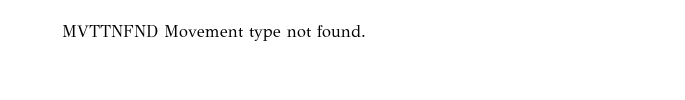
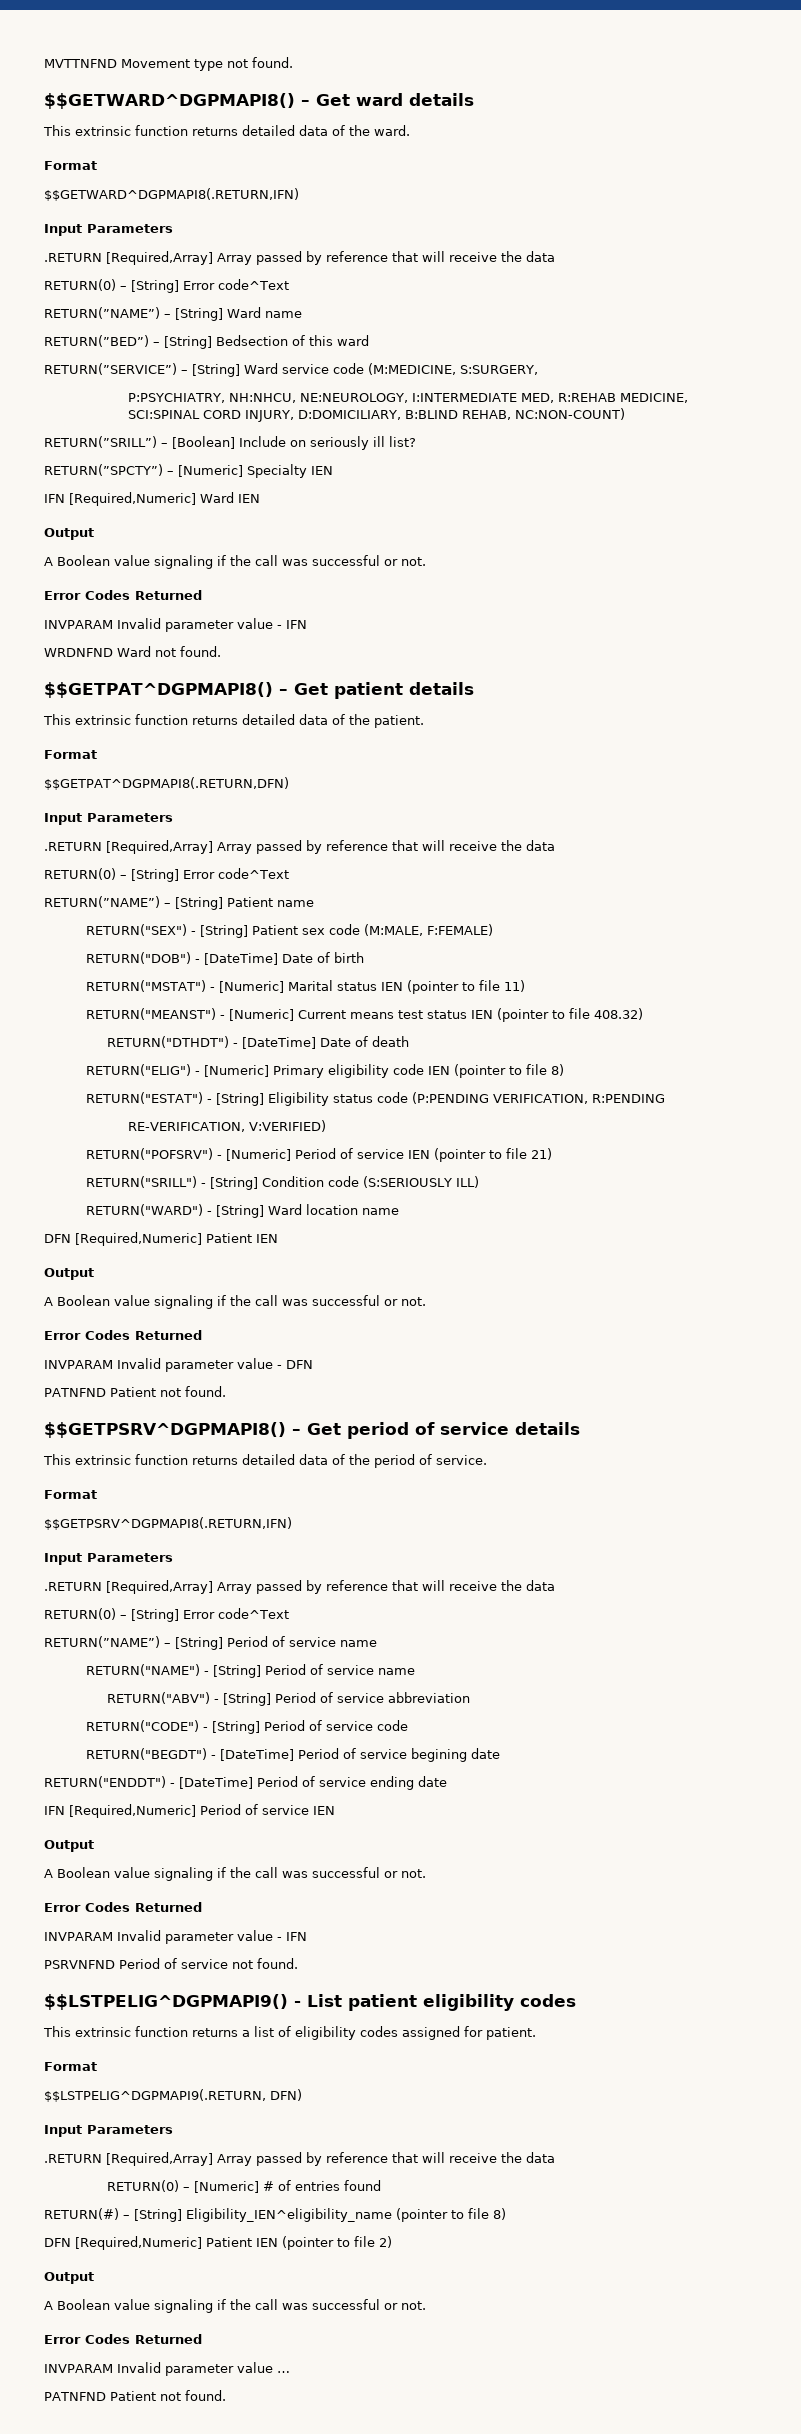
+ $$GETWARD^DGPMAPI8() – Get ward details
+ This extrinsic function returns detailed data of the ward.
+ Format
+ $$GETWARD^DGPMAPI8(.RETURN,IFN)
+ Input Parameters
+ .RETURN [Required,Array] Array passed by reference that will receive the data
+ RETURN(0) – [String] Error code^Text
+ RETURN(”NAME”) – [String] Ward name
+ RETURN(”BED”) – [String] Bedsection of this ward
+ RETURN(”SERVICE”) – [String] Ward service code (M:MEDICINE, S:SURGERY,
+ P:PSYCHIATRY, NH:NHCU, NE:NEUROLOGY, I:INTERMEDIATE MED, R:REHAB MEDICINE, SCI:SPINAL CORD INJURY, D:DOMICILIARY, B:BLIND REHAB, NC:NON-COUNT)
+ RETURN(”SRILL”) – [Boolean] Include on seriously ill list?
+ RETURN(”SPCTY”) – [Numeric] Specialty IEN
+ IFN [Required,Numeric] Ward IEN
+ Output
+ A Boolean value signaling if the call was successful or not.
+ Error Codes Returned
+ INVPARAM Invalid parameter value - IFN
+ WRDNFND Ward not found.
+ $$GETPAT^DGPMAPI8() – Get patient details
+ This extrinsic function returns detailed data of the patient.
+ Format
+ $$GETPAT^DGPMAPI8(.RETURN,DFN)
+ Input Parameters
+ .RETURN [Required,Array] Array passed by reference that will receive the data
+ RETURN(0) – [String] Error code^Text
+ RETURN(”NAME”) – [String] Patient name
+ RETURN("SEX") - [String] Patient sex code (M:MALE, F:FEMALE)
+ RETURN("DOB") - [DateTime] Date of birth
+ RETURN("MSTAT") - [Numeric] Marital status IEN (pointer to file 11)
+ RETURN("MEANST") - [Numeric] Current means test status IEN (pointer to file 408.32)
+ RETURN("DTHDT") - [DateTime] Date of death
+ RETURN("ELIG") - [Numeric] Primary eligibility code IEN (pointer to file 8)
+ RETURN("ESTAT") - [String] Eligibility status code (P:PENDING VERIFICATION, R:PENDING
+ RE-VERIFICATION, V:VERIFIED)
+ RETURN("POFSRV") - [Numeric] Period of service IEN (pointer to file 21)
+ RETURN("SRILL") - [String] Condition code (S:SERIOUSLY ILL)
+ RETURN("WARD") - [String] Ward location name
+ DFN [Required,Numeric] Patient IEN
+ Output
+ A Boolean value signaling if the call was successful or not.
+ Error Codes Returned
+ INVPARAM Invalid parameter value - DFN
+ PATNFND Patient not found.
+ $$GETPSRV^DGPMAPI8() – Get period of service details
+ This extrinsic function returns detailed data of the period of service.
+ Format
+ $$GETPSRV^DGPMAPI8(.RETURN,IFN)
+ Input Parameters
+ .RETURN [Required,Array] Array passed by reference that will receive the data
+ RETURN(0) – [String] Error code^Text
+ RETURN(”NAME”) – [String] Period of service name
+ RETURN("NAME") - [String] Period of service name
+ RETURN("ABV") - [String] Period of service abbreviation
+ RETURN("CODE") - [String] Period of service code
+ RETURN("BEGDT") - [DateTime] Period of service begining date
+ RETURN("ENDDT") - [DateTime] Period of service ending date
+ IFN [Required,Numeric] Period of service IEN
+ Output
+ A Boolean value signaling if the call was successful or not.
+ Error Codes Returned
+ INVPARAM Invalid parameter value - IFN
+ PSRVNFND Period of service not found.
+ $$LSTPELIG^DGPMAPI9() - List patient eligibility codes
+ This extrinsic function returns a list of eligibility codes assigned for patient.
+ Format
+ $$LSTPELIG^DGPMAPI9(.RETURN, DFN)
+ Input Parameters
+ .RETURN [Required,Array] Array passed by reference that will receive the data
+ RETURN(0) – [Numeric] # of entries found
+ RETURN(#) – [String] Eligibility_IEN^eligibility_name (pointer to file 8)
+ DFN [Required,Numeric] Patient IEN (pointer to file 2)
+ Output
+ A Boolean value signaling if the call was successful or not.
+ Error Codes Returned
+ INVPARAM Invalid parameter value …
+ PATNFND Patient not found.

